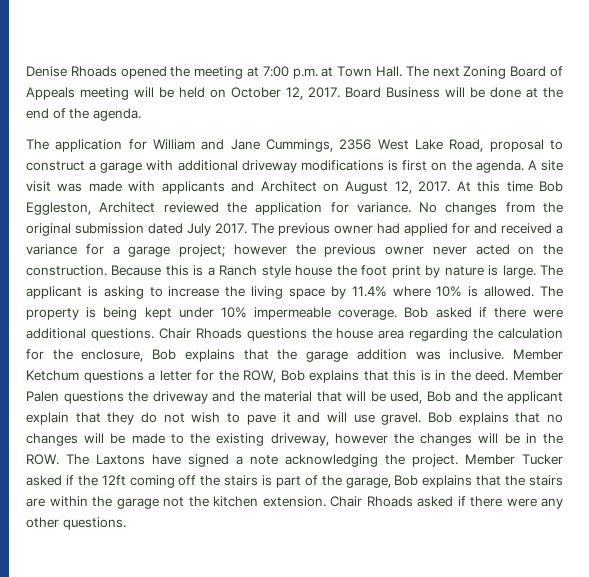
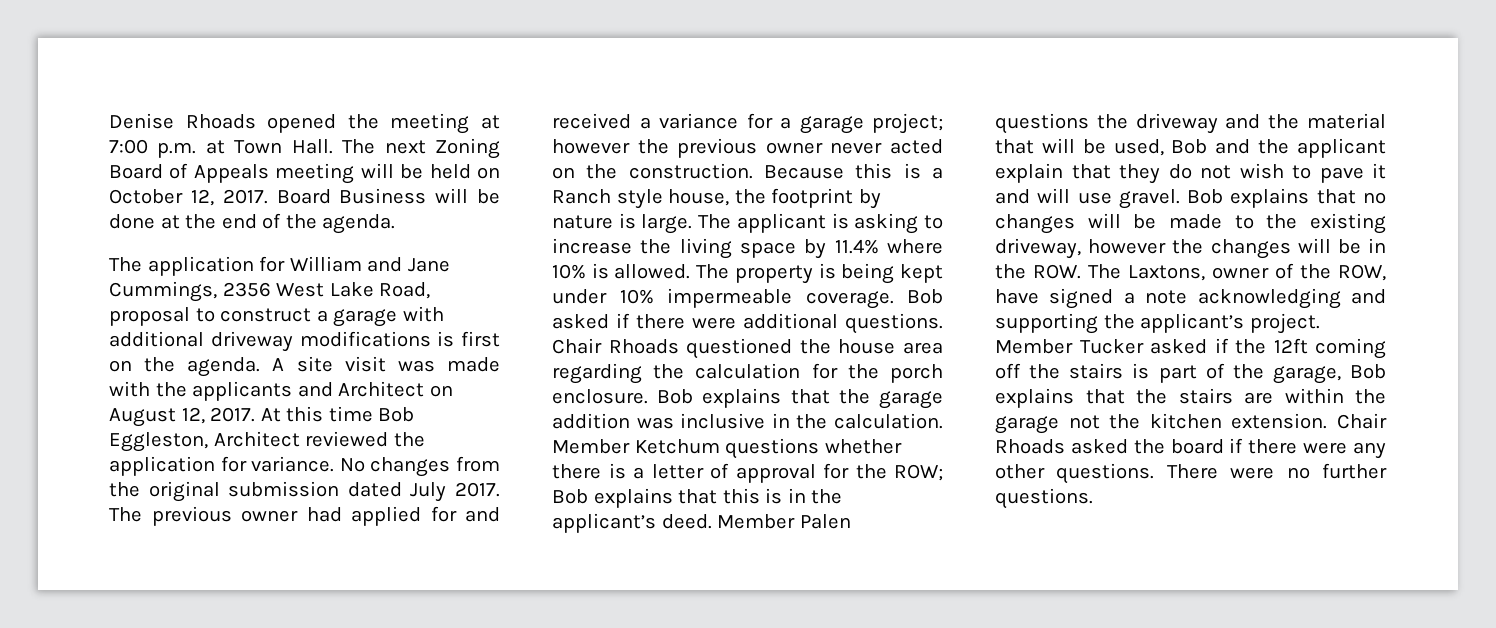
- A site visit was made with applicants and Architect on August 12, 2017.
+ A site visit was made with the applicants and Architect on August 12, 2017.
- Because this is a Ranch style house the foot print by nature is large.
+ Because this is a Ranch style house, the footprint by nature is large.
- Chair Rhoads questions the house area regarding the calculation for the enclosure, Bob explains that the garage addition was inclusive. Member Ketchum questions a letter for the ROW, Bob explains that this is in the deed.
+ Chair Rhoads questioned the house area regarding the calculation for the porch enclosure. Bob explains that the garage addition was inclusive in the calculation. Member Ketchum questions whether there is a letter of approval for the ROW; Bob explains that this is in the applicant’s deed.
- Bob explains that no changes will be made to the existing driveway, however the changes will be in the ROW. The Laxtons have signed a note acknowledging the project.
+ Bob explains that no changes will be made to the existing driveway, however the changes will be in the ROW. The Laxtons, owner of the ROW, have signed a note acknowledging and supporting the applicant’s project.
- Chair Rhoads asked if there were any other questions.
+ Chair Rhoads asked the board if there were any other questions.
+ There were no further questions.

